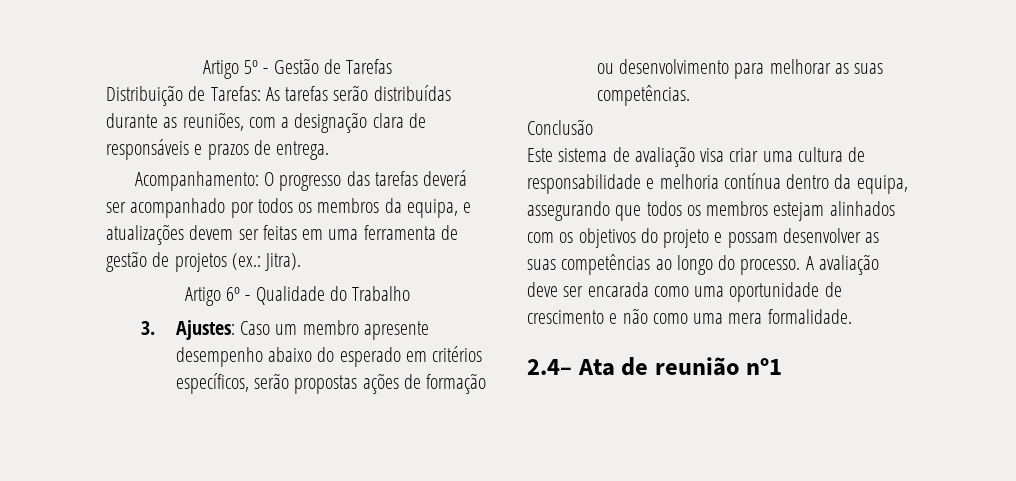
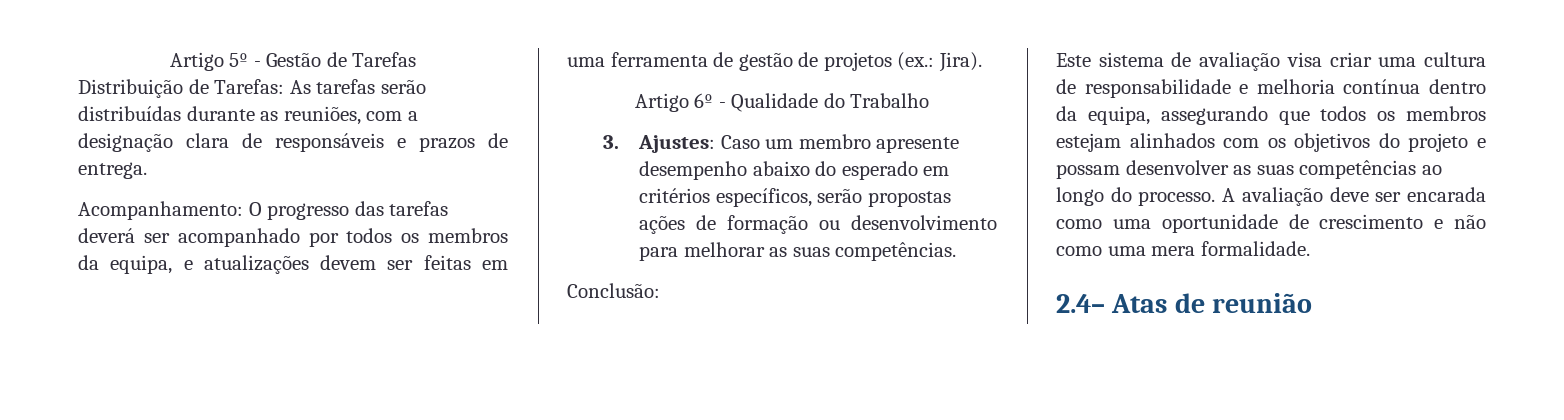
- Acompanhamento: O progresso das tarefas deverá ser acompanhado por todos os membros da equipa, e atualizações devem ser feitas em uma ferramenta de gestão de projetos (ex.: Jitra).
+ Acompanhamento: O progresso das tarefas deverá ser acompanhado por todos os membros da equipa, e atualizações devem ser feitas em uma ferramenta de gestão de projetos (ex.: Jira).
- Conclusão
+ Conclusão:
- 2.4– Ata de reunião nº1
+ 2.4– Atas de reunião

